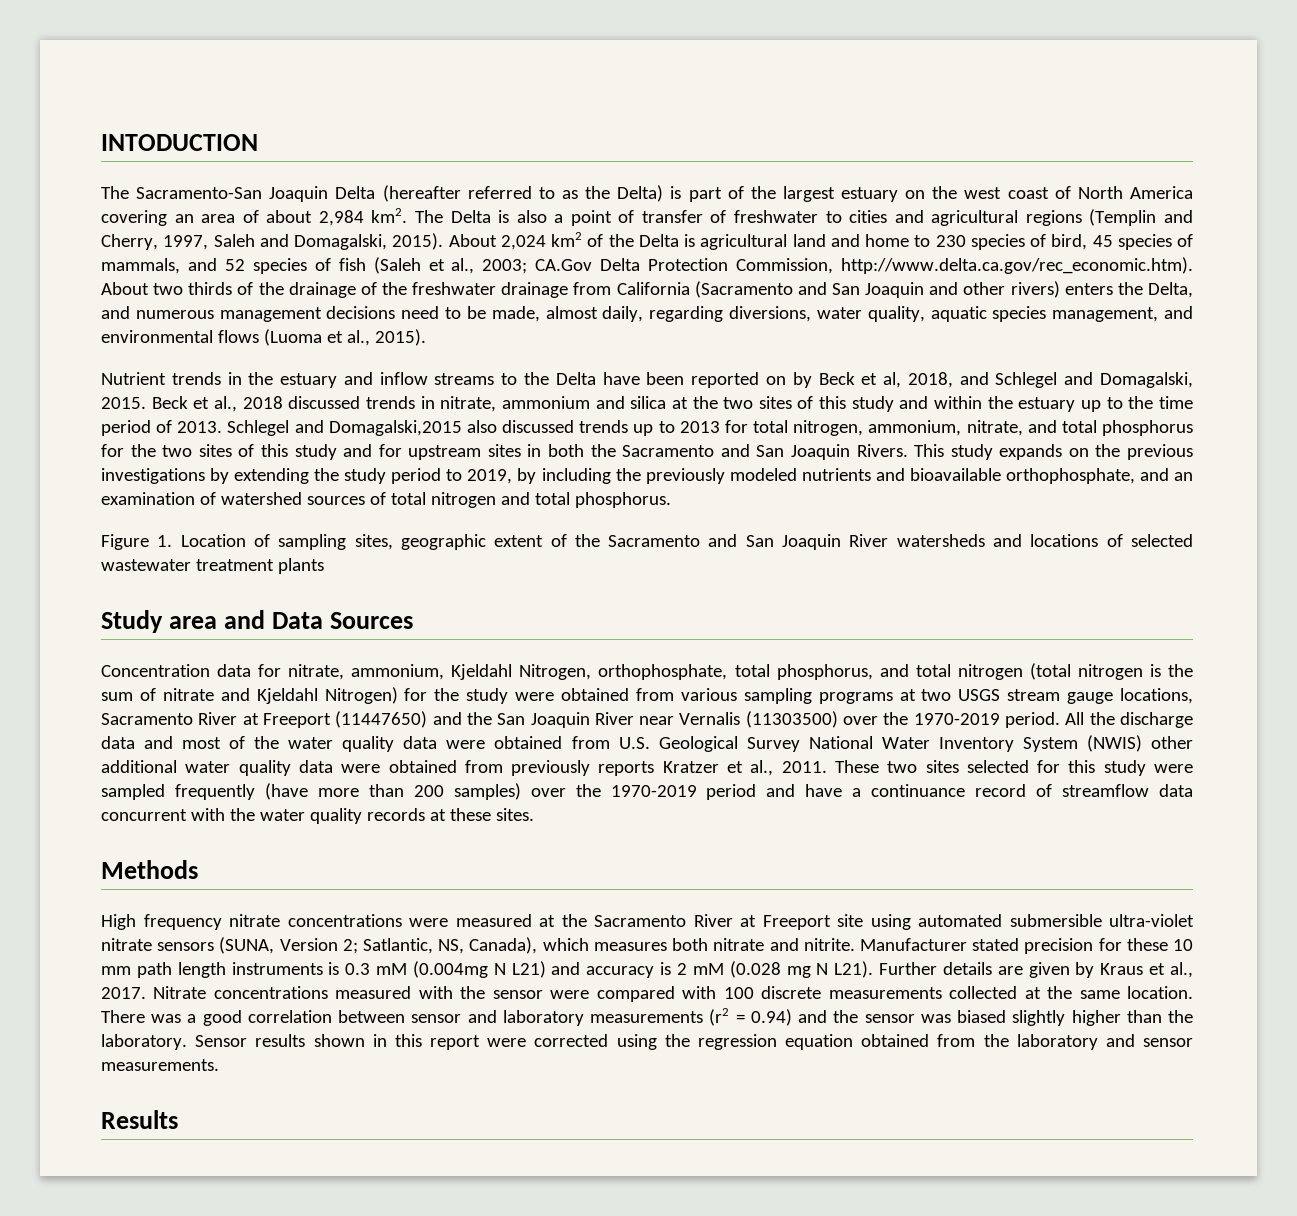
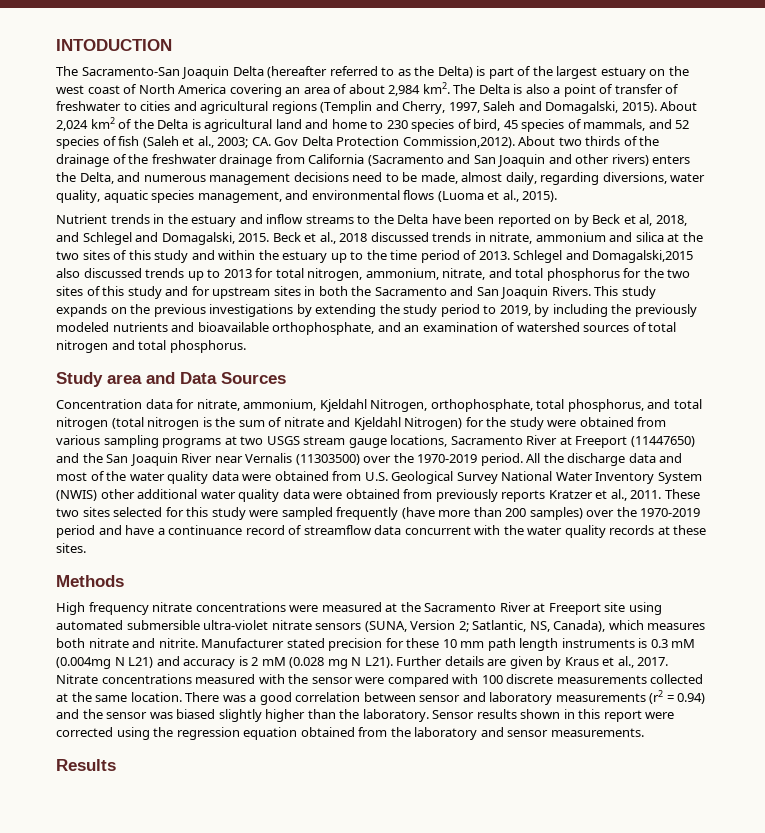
- CA.Gov Delta Protection Commission, http://www.delta.ca.gov/rec_economic.htm). About two thirds of the drainage of the freshwater drainage from California (Sacramento and San Joaquin and other rivers) enters the Delta, and numerous management decisions need to be made, almost daily, regarding diversions, water quality, aquatic species management, and environmental flows (Luoma et al., 2015).
+ CA. Gov Delta Protection Commission,2012). About two thirds of the drainage of the freshwater drainage from California (Sacramento and San Joaquin and other rivers) enters the Delta, and numerous management decisions need to be made, almost daily, regarding diversions, water quality, aquatic species management, and environmental flows (Luoma et al., 2015).
- Figure 1. Location of sampling sites, geographic extent of the Sacramento and San Joaquin River watersheds and locations of selected wastewater treatment plants

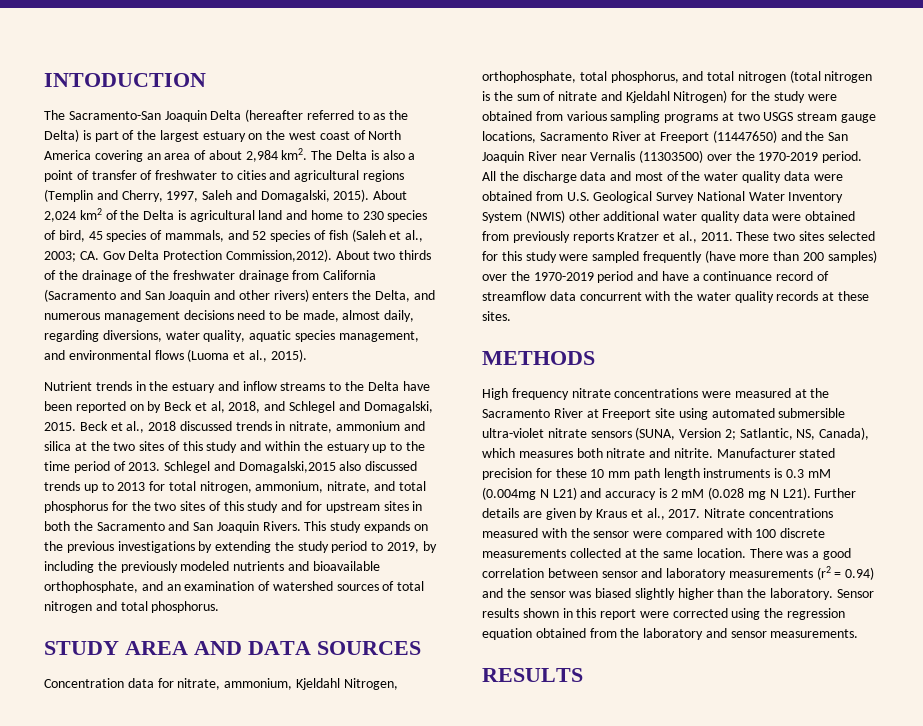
- Study area and Data Sources
+ STUDY AREA AND DATA SOURCES
- Methods
+ METHODS
- Results
+ RESULTS

